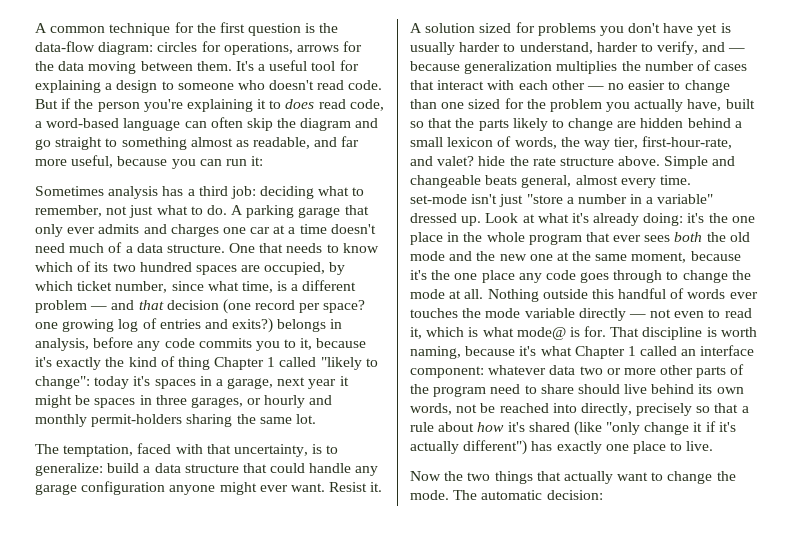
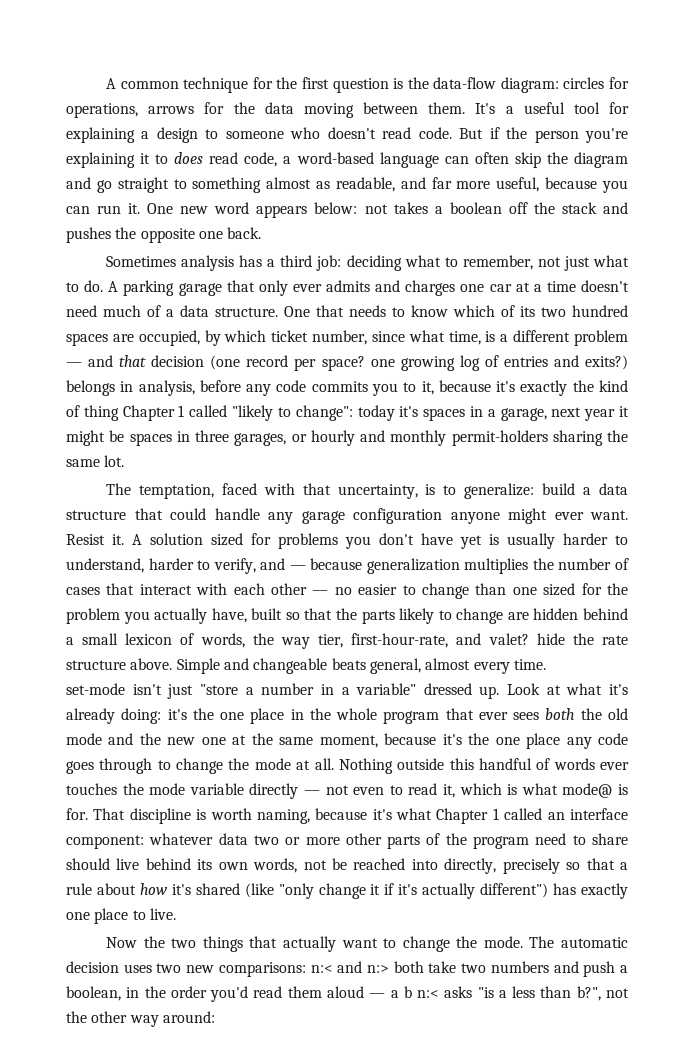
- But if the person you're explaining it to does read code, a word-based language can often skip the diagram and go straight to something almost as readable, and far more useful, because you can run it:
+ But if the person you're explaining it to does read code, a word-based language can often skip the diagram and go straight to something almost as readable, and far more useful, because you can run it. One new word appears below: not takes a boolean off the stack and pushes the opposite one back.
- The automatic decision:
+ The automatic decision uses two new comparisons: n:< and n:> both take two numbers and push a boolean, in the order you'd read them aloud — a b n:< asks "is a less than b?", not the other way around:

